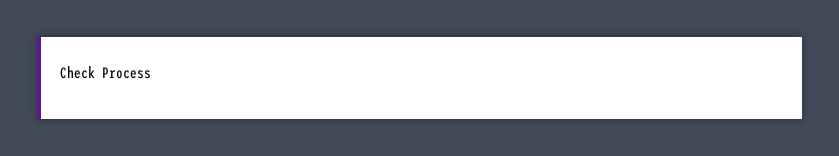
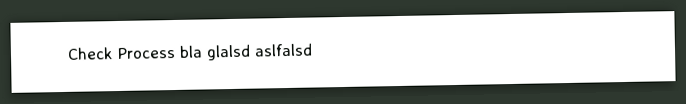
- Check Process
+ Check Process bla glalsd aslfalsd

